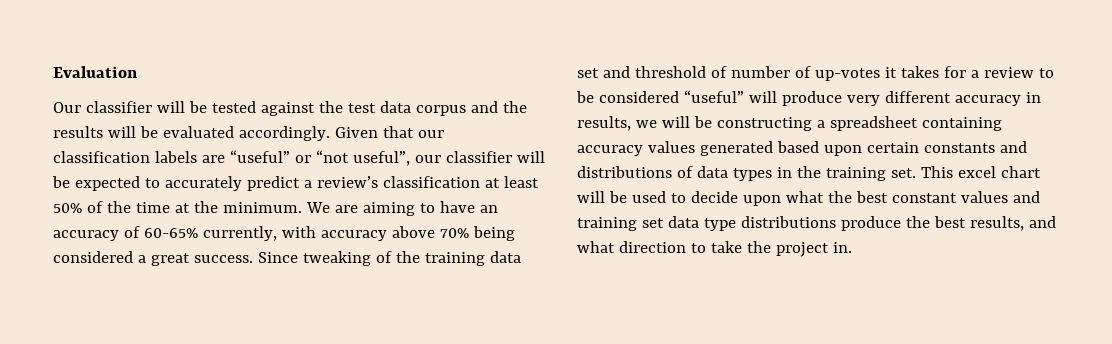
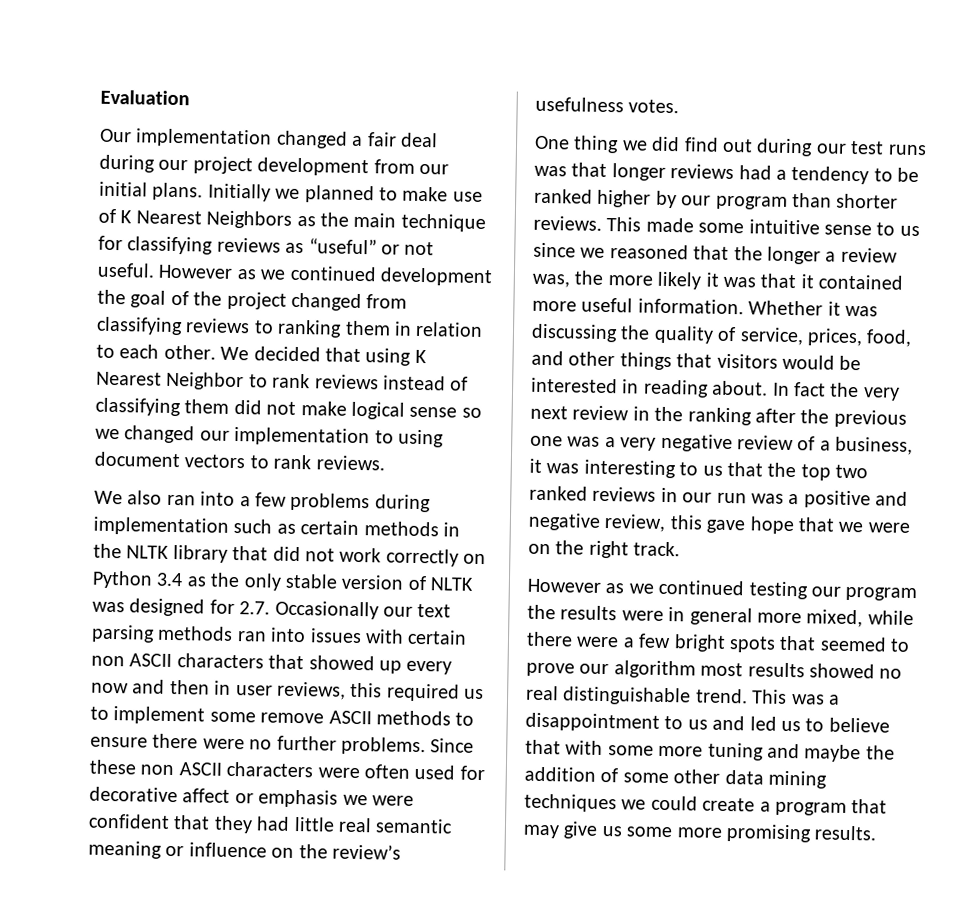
- Our classifier will be tested against the test data corpus and the results will be evaluated accordingly. Given that our classification labels are “useful” or “not useful”, our classifier will be expected to accurately predict a review’s classification at least 50% of the time at the minimum. We are aiming to have an accuracy of 60-65% currently, with accuracy above 70% being considered a great success. Since tweaking of the training data set and threshold of number of up-votes it takes for a review to be considered “useful” will produce very different accuracy in results, we will be constructing a spreadsheet containing accuracy values generated based upon certain constants and distributions of data types in the training set. This excel chart will be used to decide upon what the best constant values and training set data type distributions produce the best results, and what direction to take the project in.
+ Our implementation changed a fair deal during our project development from our initial plans. Initially we planned to make use of K Nearest Neighbors as the main technique for classifying reviews as “useful” or not useful. However as we continued development the goal of the project changed from classifying reviews to ranking them in relation to each other. We decided that using K Nearest Neighbor to rank reviews instead of classifying them did not make logical sense so we changed our implementation to using document vectors to rank reviews.
+ We also ran into a few problems during implementation such as certain methods in the NLTK library that did not work correctly on Python 3.4 as the only stable version of NLTK was designed for 2.7. Occasionally our text parsing methods ran into issues with certain non ASCII characters that showed up every now and then in user reviews, this required us to implement some remove ASCII methods to ensure there were no further problems. Since these non ASCII characters were often used for decorative affect or emphasis we were confident that they had little real semantic meaning or influence on the review’s usefulness votes.
+ One thing we did find out during our test runs was that longer reviews had a tendency to be ranked higher by our program than shorter reviews. This made some intuitive sense to us since we reasoned that the longer a review was, the more likely it was that it contained more useful information. Whether it was discussing the quality of service, prices, food, and other things that visitors would be interested in reading about. In fact the very next review in the ranking after the previous one was a very negative review of a business, it was interesting to us that the top two ranked reviews in our run was a positive and negative review, this gave hope that we were on the right track.
+ However as we continued testing our program the results were in general more mixed, while there were a few bright spots that seemed to prove our algorithm most results showed no real distinguishable trend. This was a disappointment to us and led us to believe that with some more tuning and maybe the addition of some other data mining techniques we could create a program that may give us some more promising results.

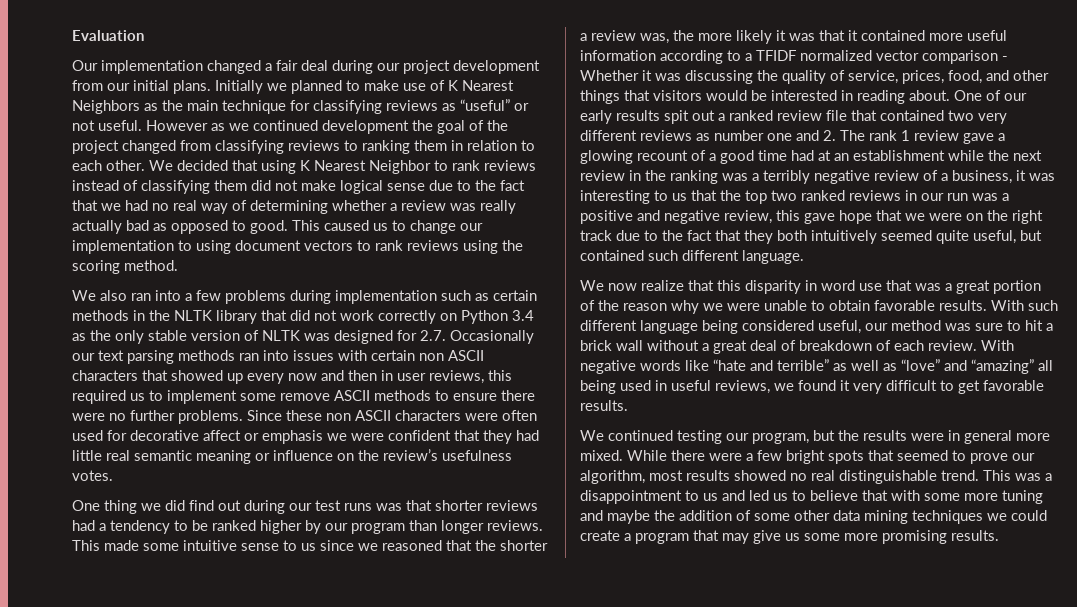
- We decided that using K Nearest Neighbor to rank reviews instead of classifying them did not make logical sense so we changed our implementation to using document vectors to rank reviews.
+ We decided that using K Nearest Neighbor to rank reviews instead of classifying them did not make logical sense due to the fact that we had no real way of determining whether a review was really actually bad as opposed to good. This caused us to change our implementation to using document vectors to rank reviews using the scoring method.
- One thing we did find out during our test runs was that longer reviews had a tendency to be ranked higher by our program than shorter reviews.
+ One thing we did find out during our test runs was that shorter reviews had a tendency to be ranked higher by our program than longer reviews.
- This made some intuitive sense to us since we reasoned that the longer a review was, the more likely it was that it contained more useful information. Whether it was discussing the quality of service, prices, food, and other things that visitors would be interested in reading about.
+ This made some intuitive sense to us since we reasoned that the shorter a review was, the more likely it was that it contained more useful information according to a TFIDF normalized vector comparison - Whether it was discussing the quality of service, prices, food, and other things that visitors would be interested in reading about.
- In fact the very next review in the ranking after the previous one was a very negative review of a business, it was interesting to us that the top two ranked reviews in our run was a positive and negative review, this gave hope that we were on the right track.
- However as we continued testing our program the results were in general more mixed, while there were a few bright spots that seemed to prove our algorithm most results showed no real distinguishable trend.
+ One of our early results spit out a ranked review file that contained two very different reviews as number one and 2. The rank 1 review gave a glowing recount of a good time had at an establishment while the next review in the ranking was a terribly negative review of a business, it was interesting to us that the top two ranked reviews in our run was a positive and negative review, this gave hope that we were on the right track due to the fact that they both intuitively seemed quite useful, but contained such different language.
+ We now realize that this disparity in word use that was a great portion of the reason why we were unable to obtain favorable results. With such different language being considered useful, our method was sure to hit a brick wall without a great deal of breakdown of each review. With negative words like “hate and terrible” as well as “love” and “amazing” all being used in useful reviews, we found it very difficult to get favorable results.
+ We continued testing our program, but the results were in general more mixed. While there were a few bright spots that seemed to prove our algorithm, most results showed no real distinguishable trend.

